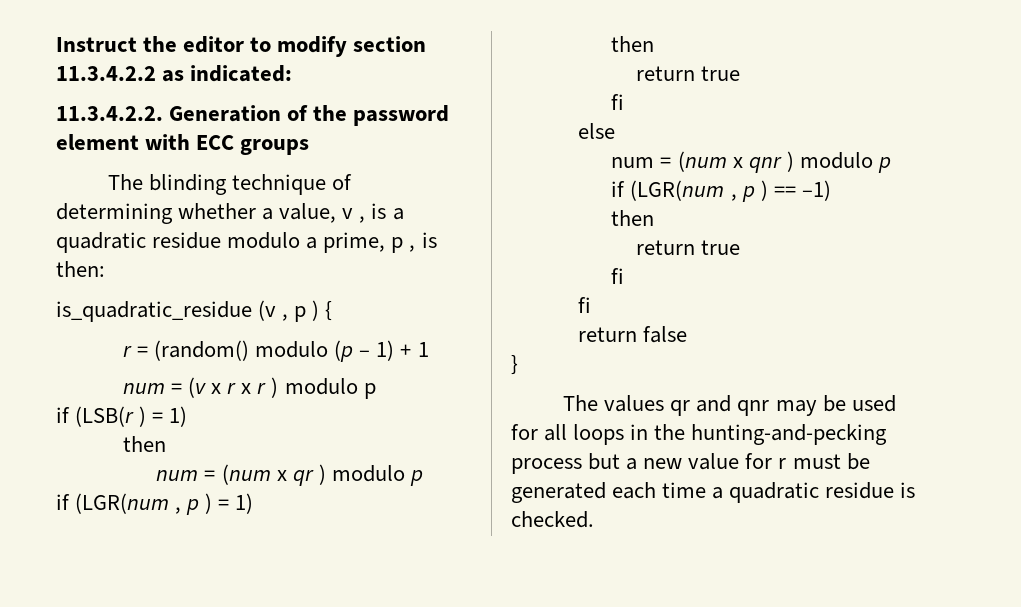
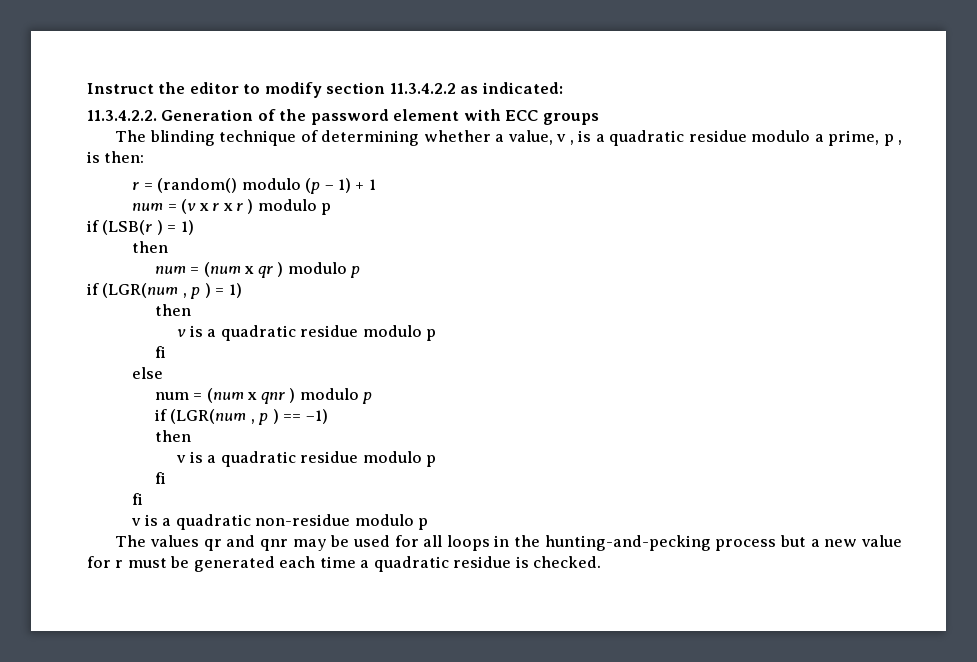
- is_quadratic_residue (v , p ) {
  if (LGR(num , p ) = 1)
  then
- return true
+ v is a quadratic residue modulo p
  if (LGR(num , p ) == –1)
  then
- return true
+ v is a quadratic residue modulo p
  fi
  fi
- return false
- }
+ v is a quadratic non-residue modulo p

